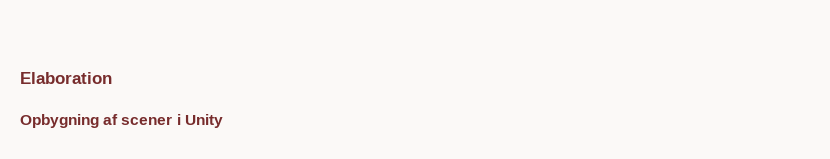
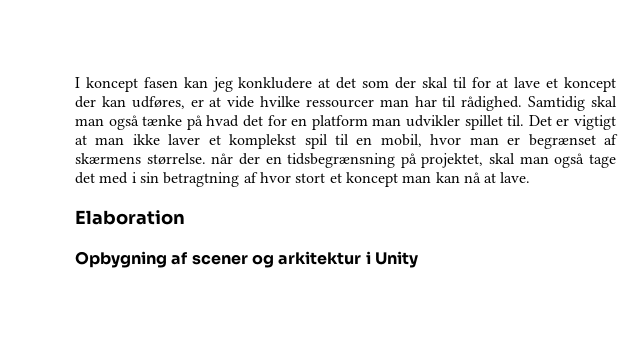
+ I koncept fasen kan jeg konkludere at det som der skal til for at lave et koncept der kan udføres, er at vide hvilke ressourcer man har til rådighed. Samtidig skal man også tænke på hvad det for en platform man udvikler spillet til. Det er vigtigt at man ikke laver et komplekst spil til en mobil, hvor man er begrænset af skærmens størrelse. når der en tidsbegrænsning på projektet, skal man også tage det med i sin betragtning af hvor stort et koncept man kan nå at lave.
- Opbygning af scener i Unity
+ Opbygning af scener og arkitektur i Unity

